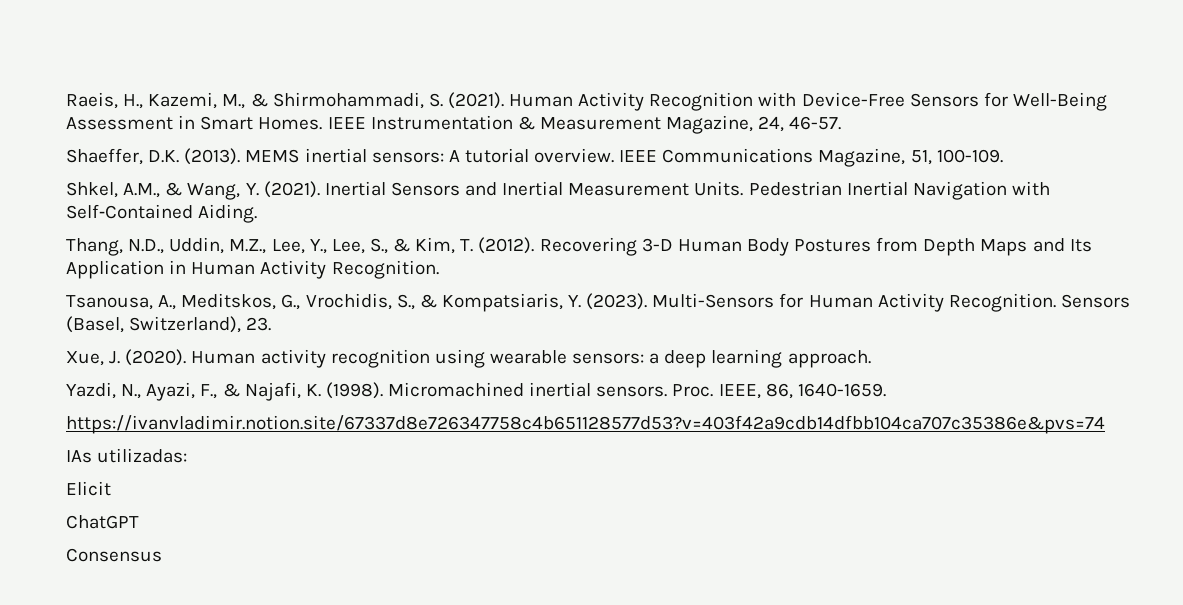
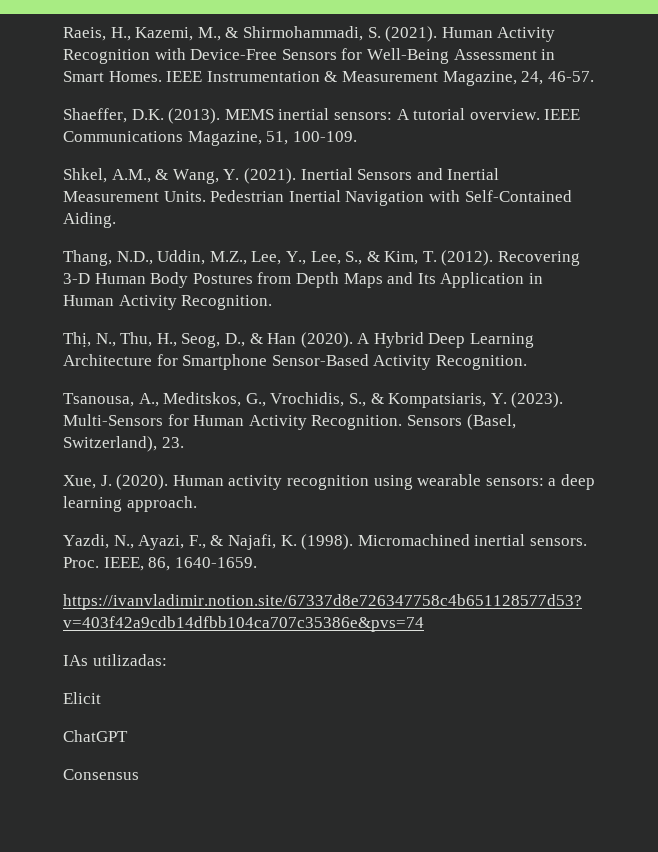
+ Thị, N., Thu, H., Seog, D., & Han (2020). A Hybrid Deep Learning Architecture for Smartphone Sensor-Based Activity Recognition.

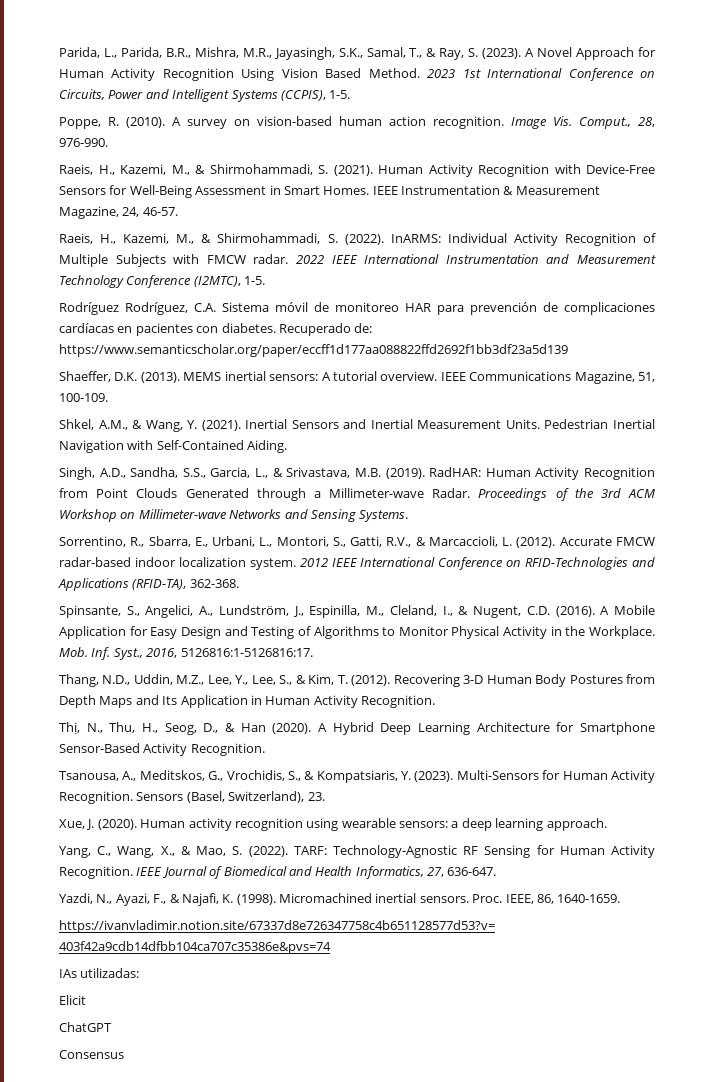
+ Parida, L., Parida, B.R., Mishra, M.R., Jayasingh, S.K., Samal, T., & Ray, S. (2023). A Novel Approach for Human Activity Recognition Using Vision Based Method. 2023 1st International Conference on Circuits, Power and Intelligent Systems (CCPIS), 1-5.
+ Poppe, R. (2010). A survey on vision-based human action recognition. Image Vis. Comput., 28, 976-990.
+ Raeis, H., Kazemi, M., & Shirmohammadi, S. (2022). InARMS: Individual Activity Recognition of Multiple Subjects with FMCW radar. 2022 IEEE International Instrumentation and Measurement Technology Conference (I2MTC), 1-5.
+ Rodríguez Rodríguez, C.A. Sistema móvil de monitoreo HAR para prevención de complicaciones cardíacas en pacientes con diabetes. Recuperado de: https://www.semanticscholar.org/paper/eccff1d177aa088822ffd2692f1bb3df23a5d139
+ Singh, A.D., Sandha, S.S., Garcia, L., & Srivastava, M.B. (2019). RadHAR: Human Activity Recognition from Point Clouds Generated through a Millimeter-wave Radar. Proceedings of the 3rd ACM Workshop on Millimeter-wave Networks and Sensing Systems.
+ Sorrentino, R., Sbarra, E., Urbani, L., Montori, S., Gatti, R.V., & Marcaccioli, L. (2012). Accurate FMCW radar-based indoor localization system. 2012 IEEE International Conference on RFID-Technologies and Applications (RFID-TA), 362-368.
+ Spinsante, S., Angelici, A., Lundström, J., Espinilla, M., Cleland, I., & Nugent, C.D. (2016). A Mobile Application for Easy Design and Testing of Algorithms to Monitor Physical Activity in the Workplace. Mob. Inf. Syst., 2016, 5126816:1-5126816:17.
+ Yang, C., Wang, X., & Mao, S. (2022). TARF: Technology-Agnostic RF Sensing for Human Activity Recognition. IEEE Journal of Biomedical and Health Informatics, 27, 636-647.

